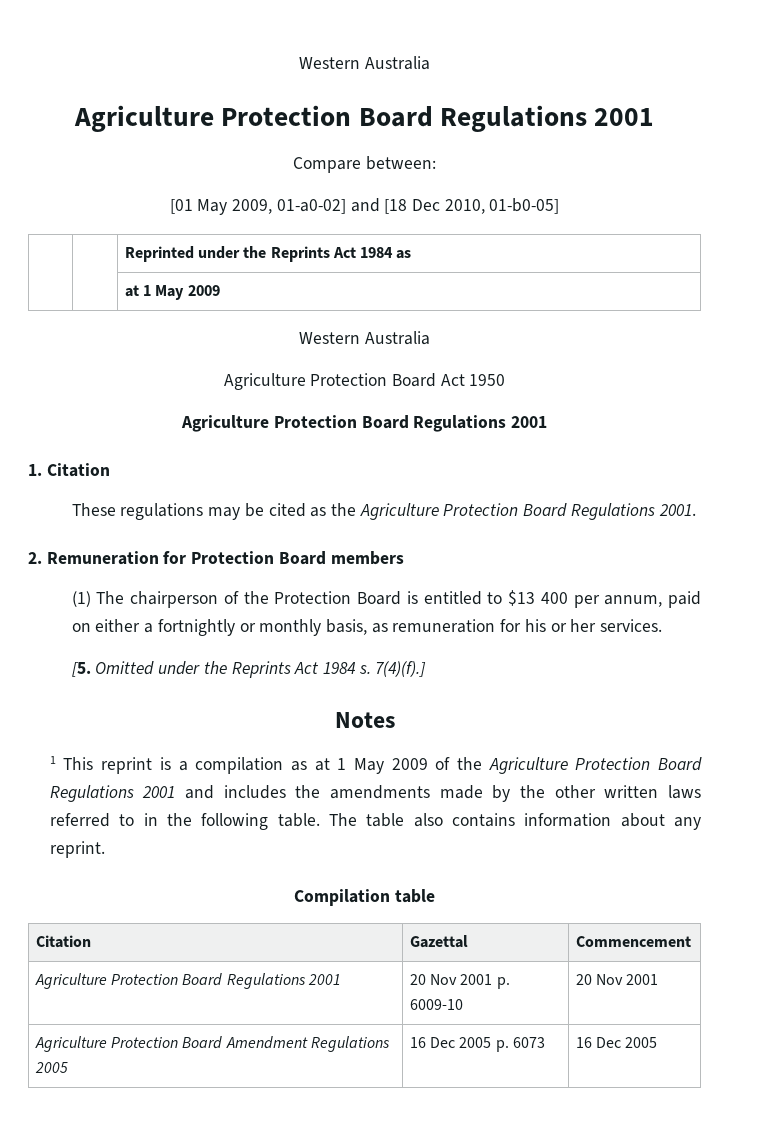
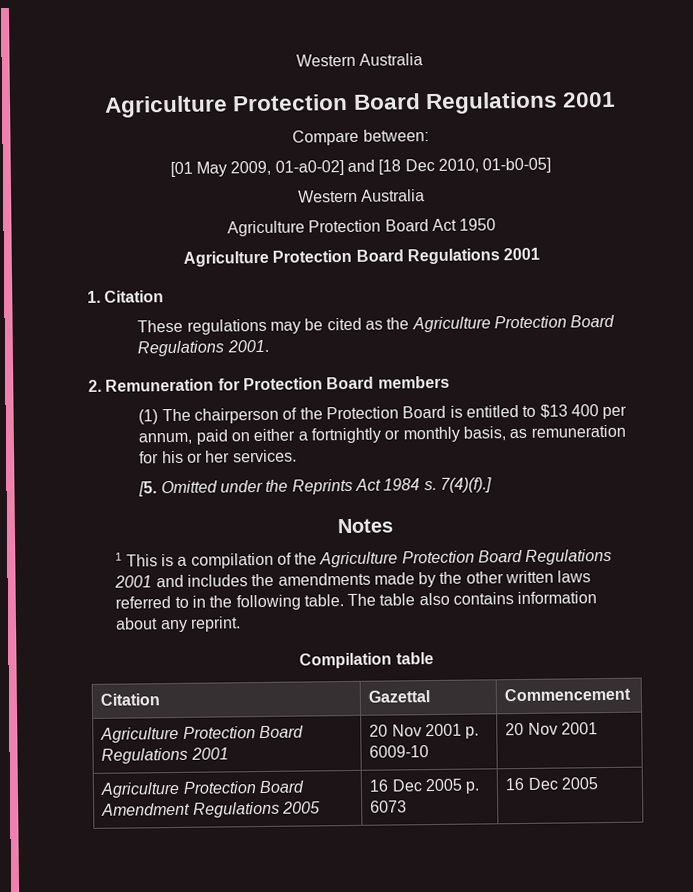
- | | Reprinted under the Reprints Act 1984 as
- | | at 1 May 2009
- 1 This reprint is a compilation as at 1 May 2009 of the Agriculture Protection Board Regulations 2001 and includes the amendments made by the other written laws referred to in the following table.
+ 1 This is a compilation of the Agriculture Protection Board Regulations 2001 and includes the amendments made by the other written laws referred to in the following table.

